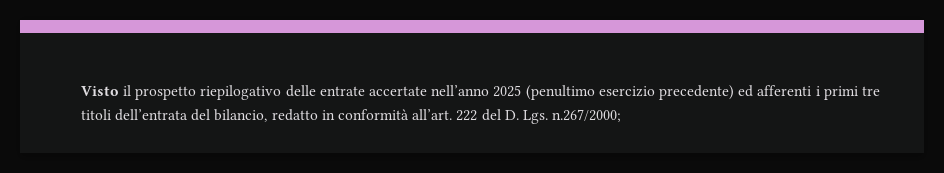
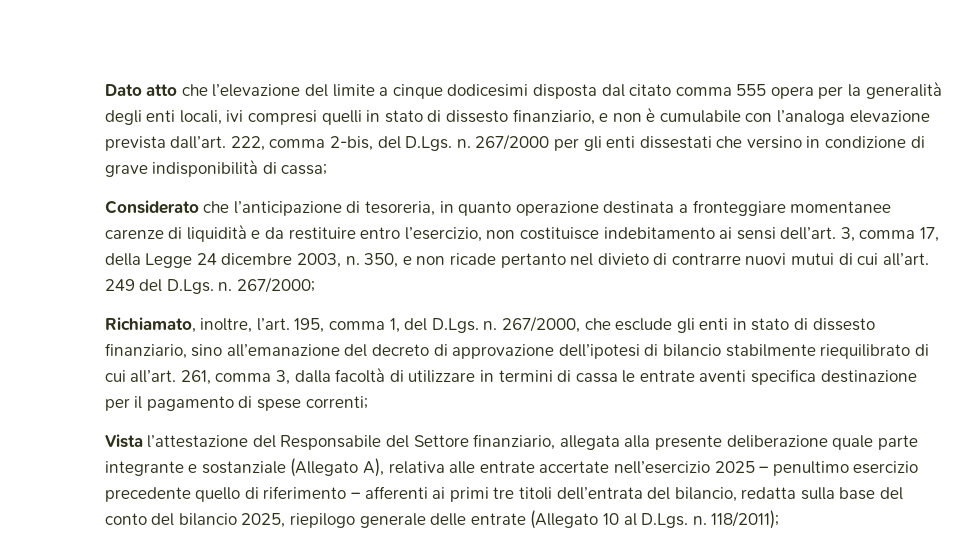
- Visto il prospetto riepilogativo delle entrate accertate nell’anno 2025 (penultimo esercizio precedente) ed afferenti i primi tre titoli dell’entrata del bilancio, redatto in conformità all’art. 222 del D. Lgs. n.267/2000;
+ Dato atto che l’elevazione del limite a cinque dodicesimi disposta dal citato comma 555 opera per la generalità degli enti locali, ivi compresi quelli in stato di dissesto finanziario, e non è cumulabile con l’analoga elevazione prevista dall’art. 222, comma 2-bis, del D.Lgs. n. 267/2000 per gli enti dissestati che versino in condizione di grave indisponibilità di cassa;
+ Considerato che l’anticipazione di tesoreria, in quanto operazione destinata a fronteggiare momentanee carenze di liquidità e da restituire entro l’esercizio, non costituisce indebitamento ai sensi dell’art. 3, comma 17, della Legge 24 dicembre 2003, n. 350, e non ricade pertanto nel divieto di contrarre nuovi mutui di cui all’art. 249 del D.Lgs. n. 267/2000;
+ Richiamato, inoltre, l’art. 195, comma 1, del D.Lgs. n. 267/2000, che esclude gli enti in stato di dissesto finanziario, sino all’emanazione del decreto di approvazione dell’ipotesi di bilancio stabilmente riequilibrato di cui all’art. 261, comma 3, dalla facoltà di utilizzare in termini di cassa le entrate aventi specifica destinazione per il pagamento di spese correnti;
+ Vista l’attestazione del Responsabile del Settore finanziario, allegata alla presente deliberazione quale parte integrante e sostanziale (Allegato A), relativa alle entrate accertate nell’esercizio 2025 – penultimo esercizio precedente quello di riferimento – afferenti ai primi tre titoli dell’entrata del bilancio, redatta sulla base del conto del bilancio 2025, riepilogo generale delle entrate (Allegato 10 al D.Lgs. n. 118/2011);

